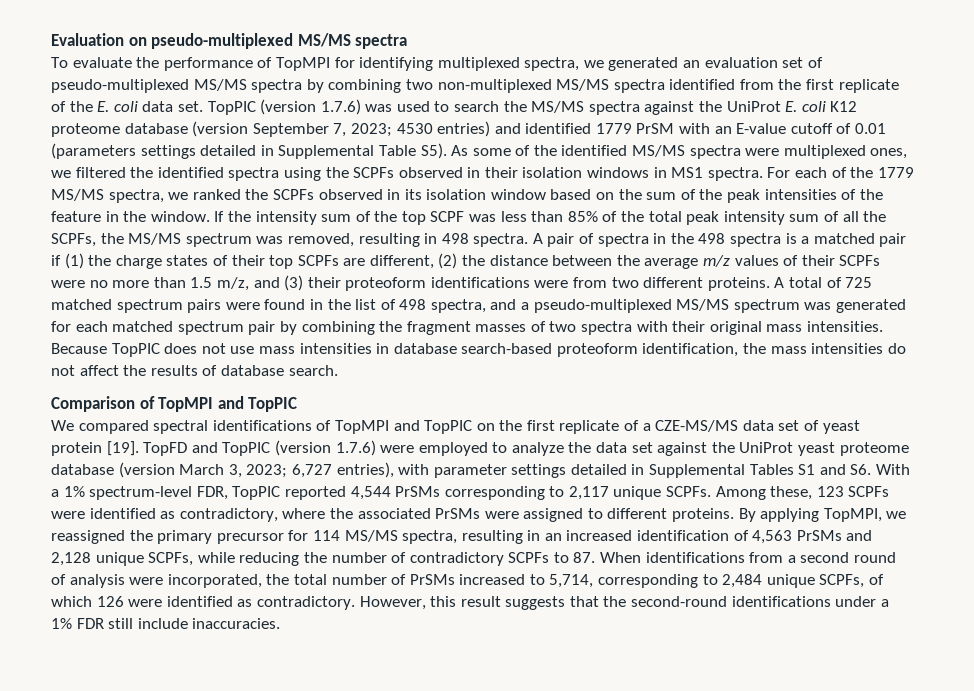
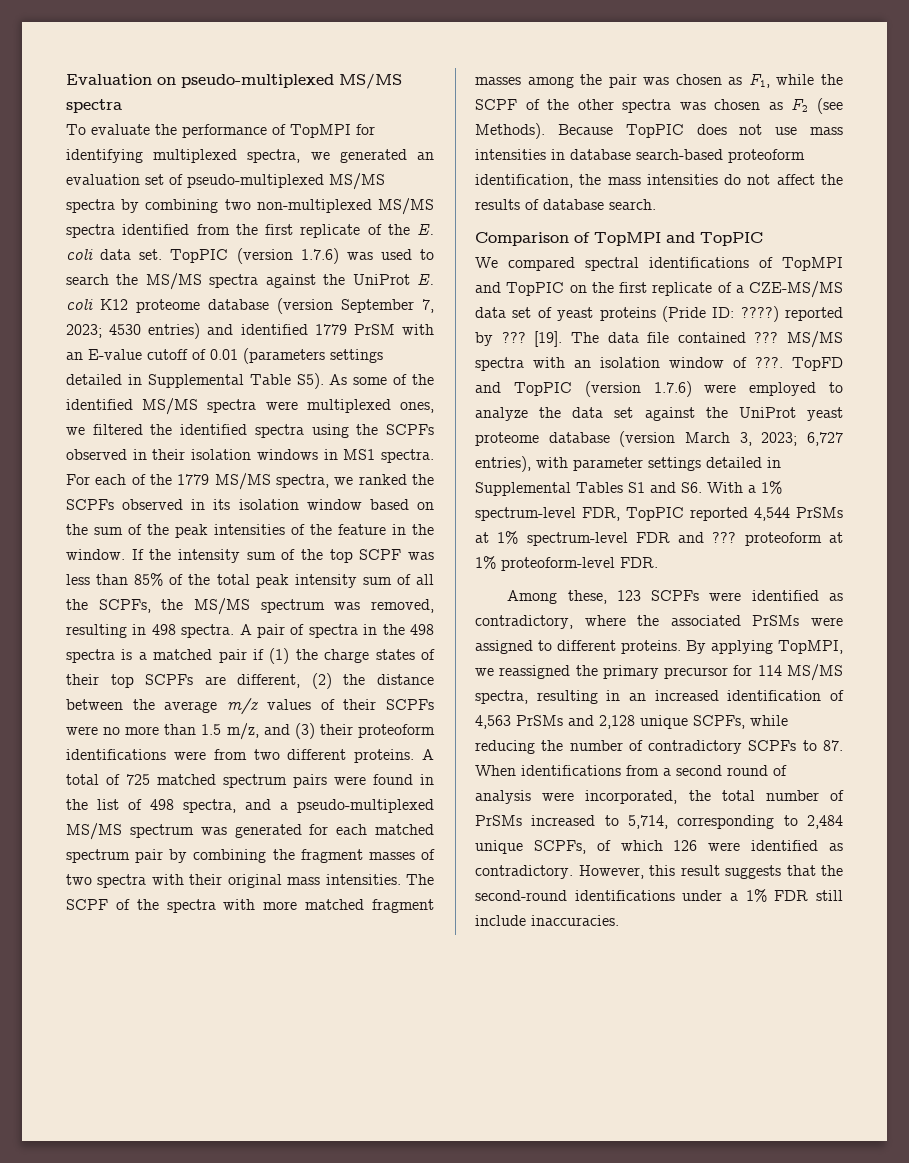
+ The SCPF of the spectra with more matched fragment masses among the pair was chosen as F1, while the SCPF of the other spectra was chosen as F2 (see Methods).
- We compared spectral identifications of TopMPI and TopPIC on the first replicate of a CZE-MS/MS data set of yeast protein [19].
+ We compared spectral identifications of TopMPI and TopPIC on the first replicate of a CZE-MS/MS data set of yeast proteins (Pride ID: ????) reported by ??? [19]. The data file contained ??? MS/MS spectra with an isolation window of ???.
- TopFD and TopPIC (version 1.7.6) were employed to analyze the data set against the UniProt yeast proteome database (version March 3, 2023; 6,727 entries), with parameter settings detailed in Supplemental Tables S1 and S6. With a 1% spectrum-level FDR, TopPIC reported 4,544 PrSMs corresponding to 2,117 unique SCPFs. Among these, 123 SCPFs were identified as contradictory, where the associated PrSMs were assigned to different proteins.
+ TopFD and TopPIC (version 1.7.6) were employed to analyze the data set against the UniProt yeast proteome database (version March 3, 2023; 6,727 entries), with parameter settings detailed in Supplemental Tables S1 and S6. With a 1% spectrum-level FDR, TopPIC reported 4,544 PrSMs at 1% spectrum-level FDR and ??? proteoform at 1% proteoform-level FDR.
+ Among these, 123 SCPFs were identified as contradictory, where the associated PrSMs were assigned to different proteins.

